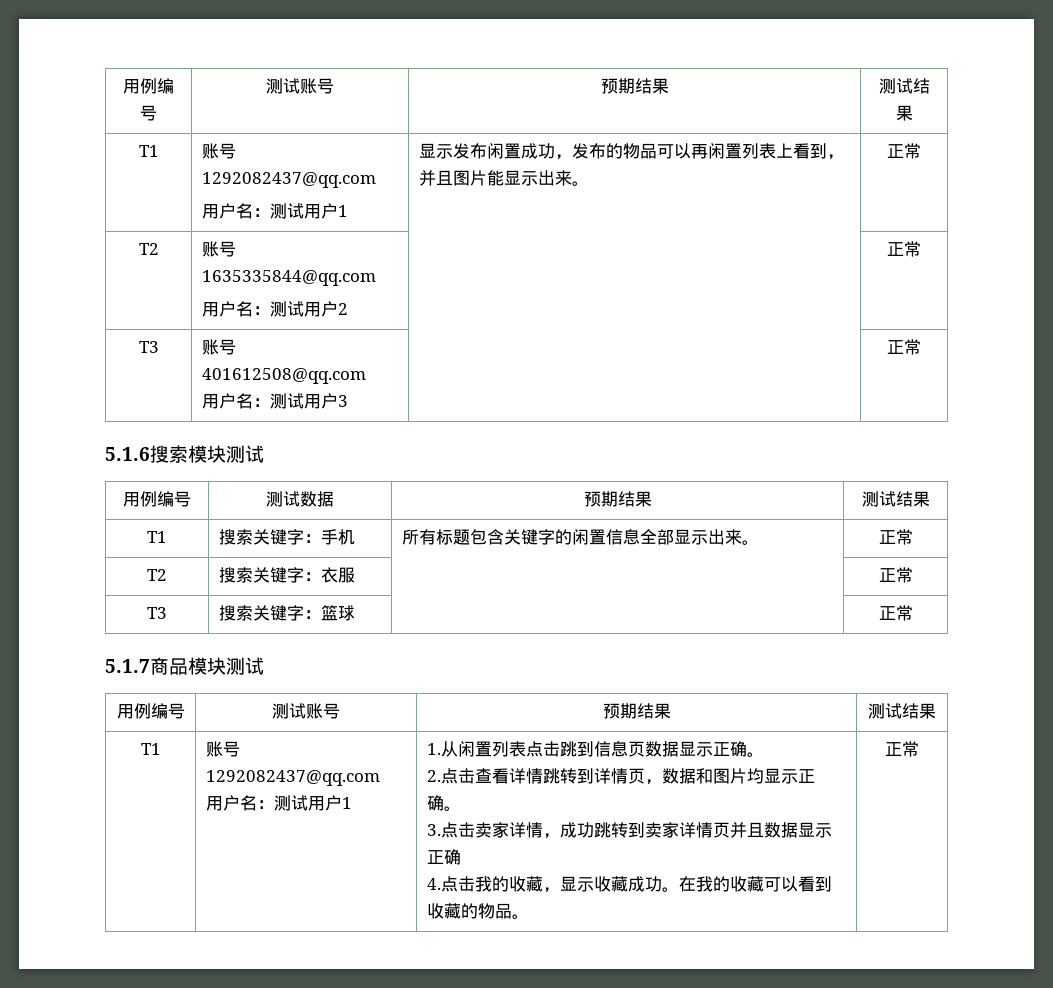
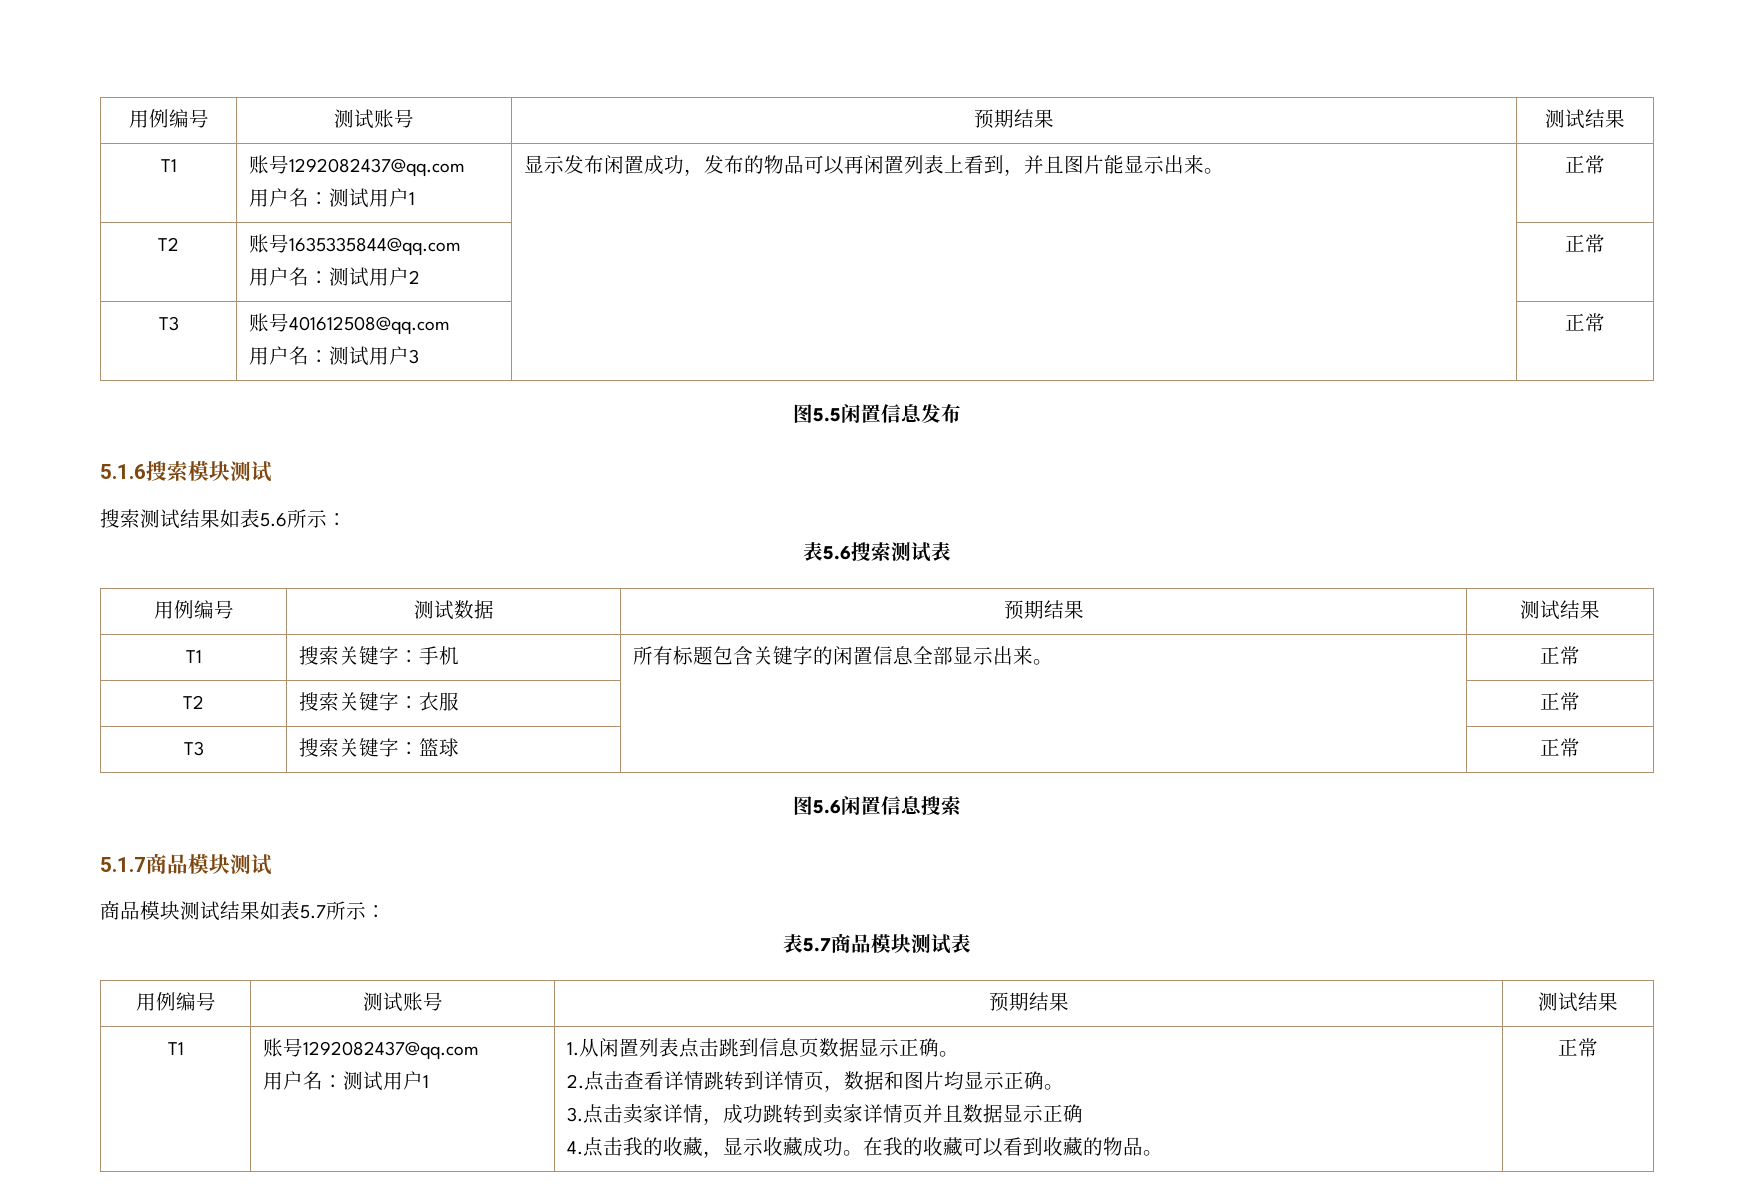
+ 图5.5闲置信息发布
+ 搜索测试结果如表5.6所示：
+ 表5.6搜索测试表
+ 图5.6闲置信息搜索
+ 商品模块测试结果如表5.7所示：
+ 表5.7商品模块测试表

